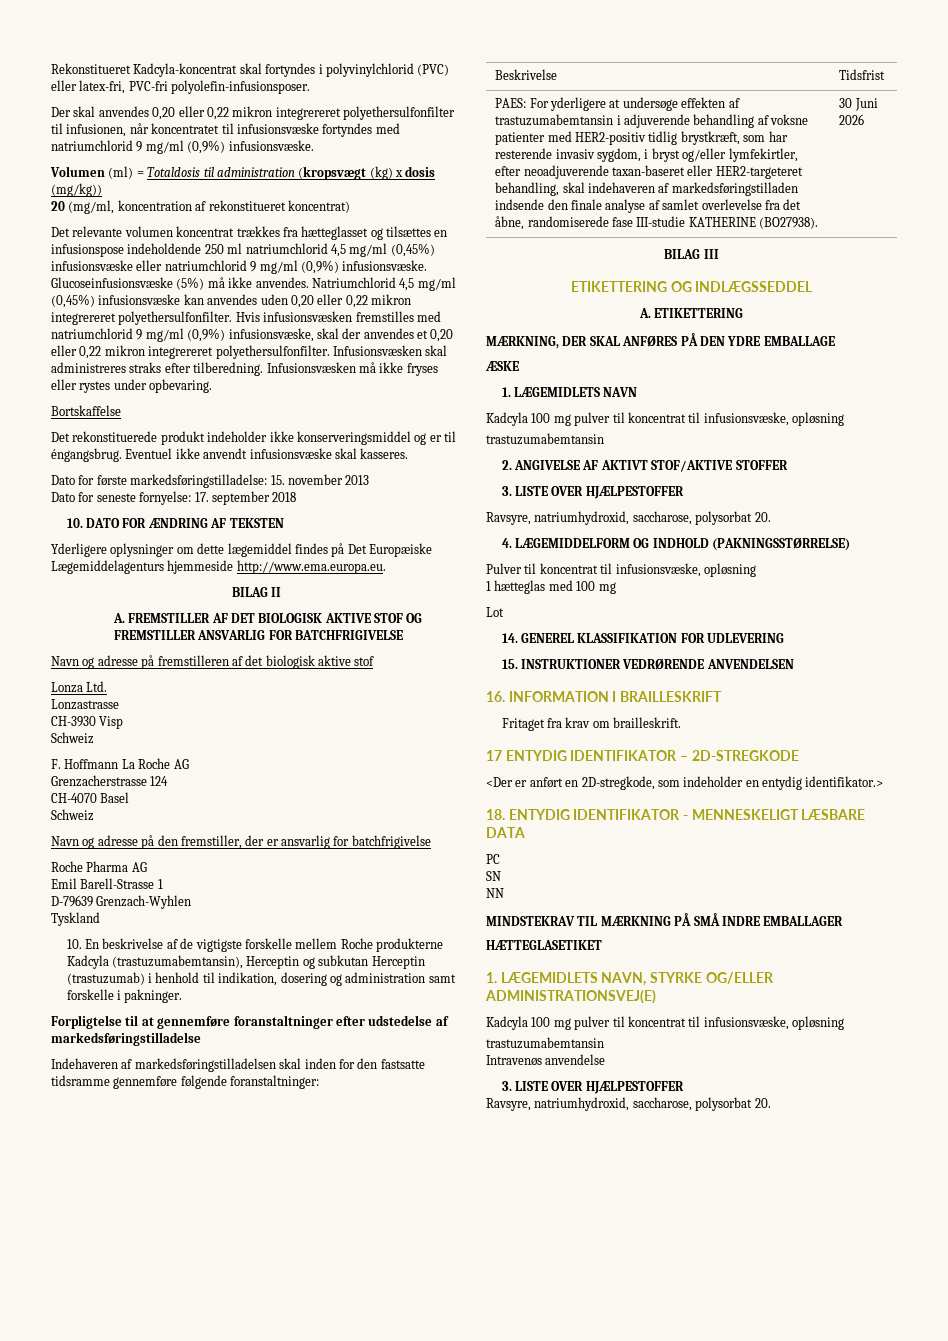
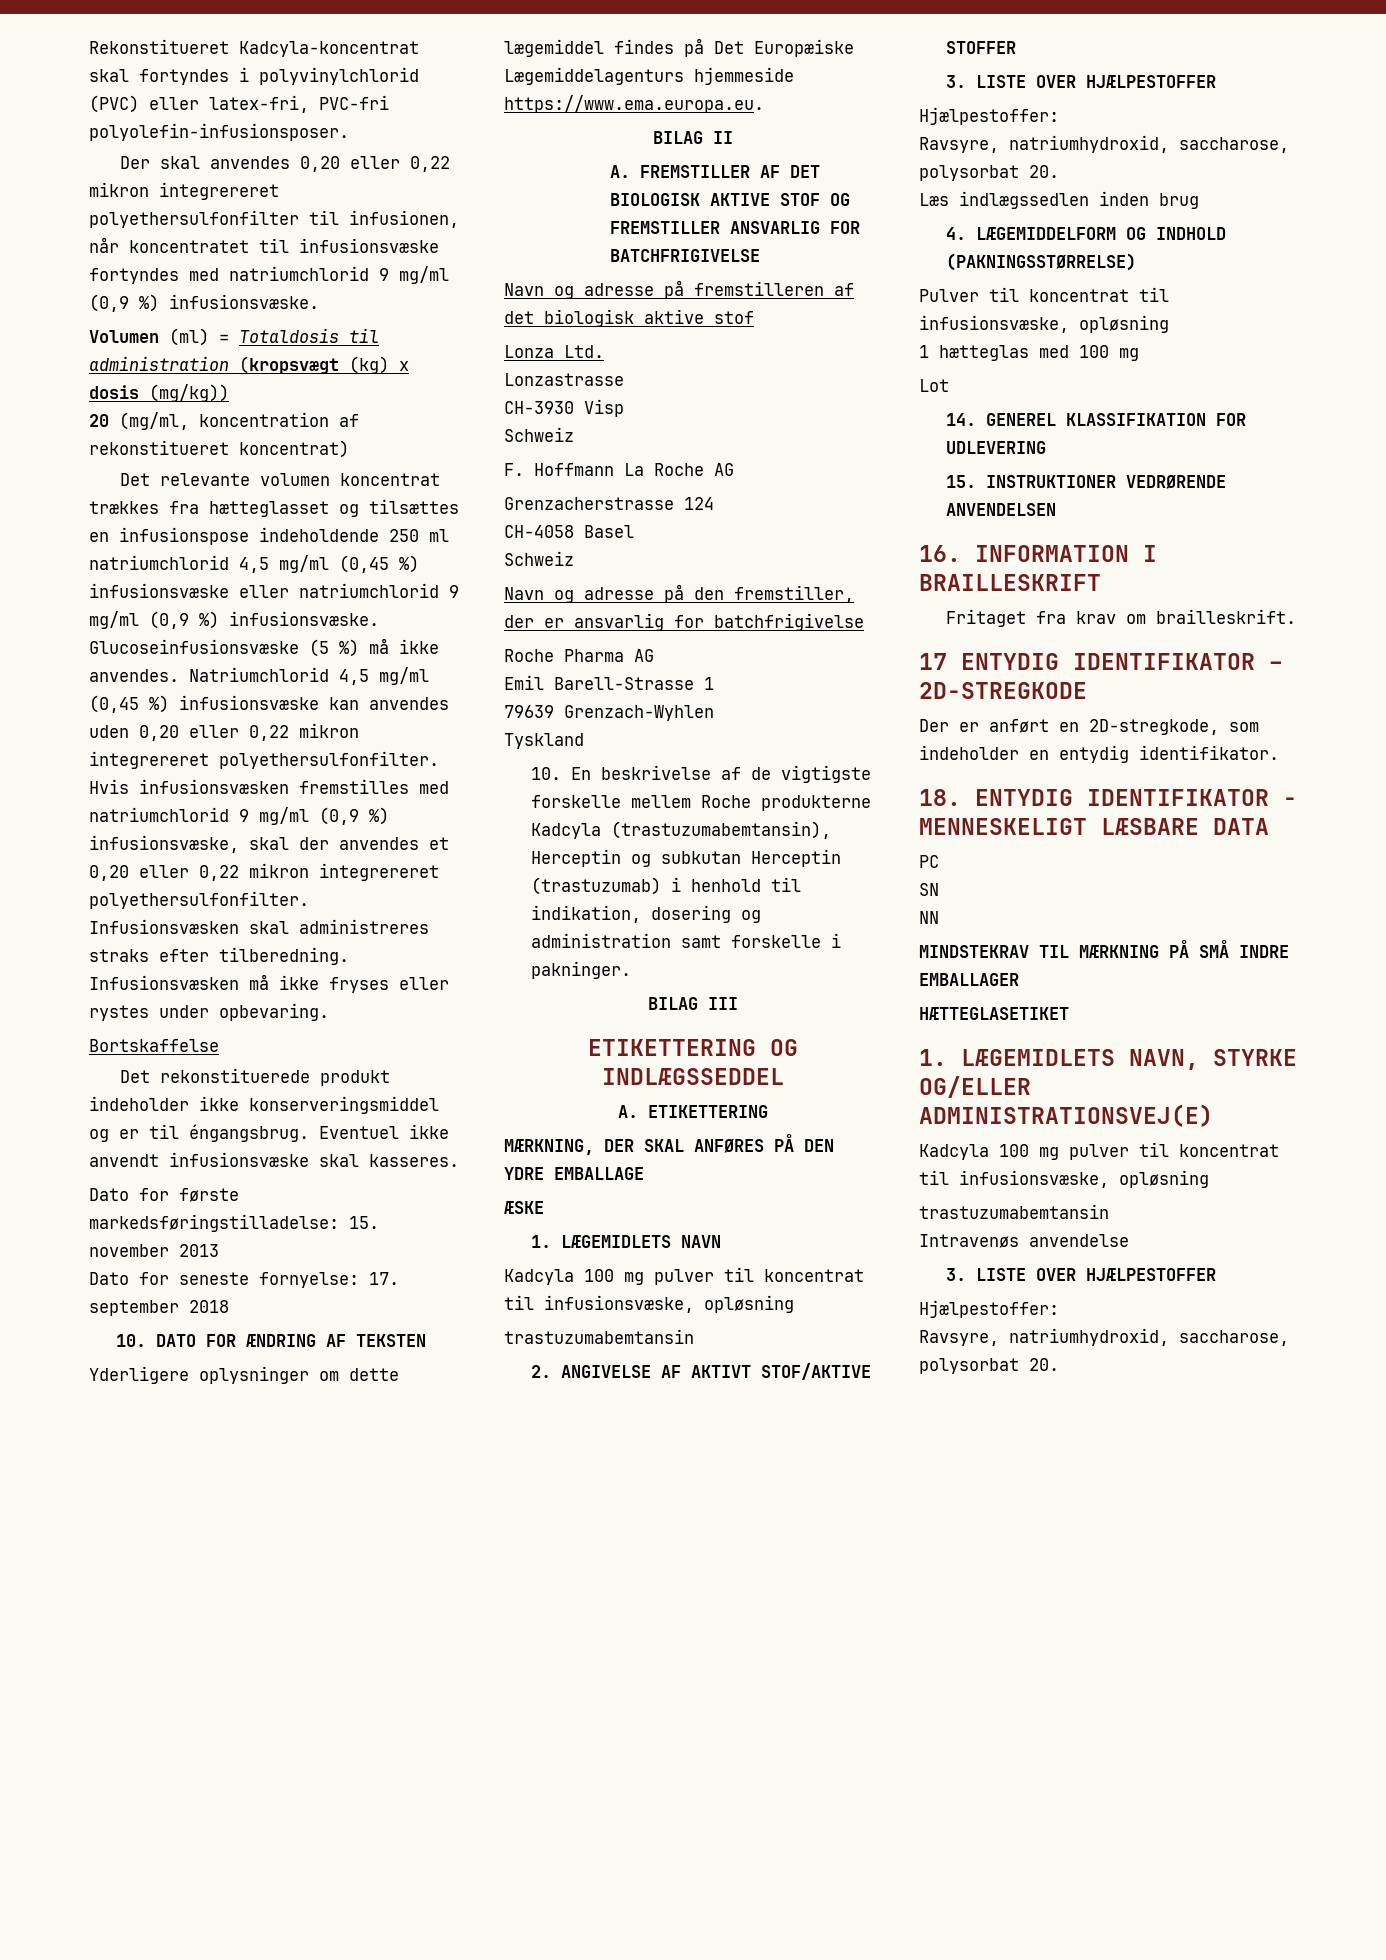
- Der skal anvendes 0,20 eller 0,22 mikron integrereret polyethersulfonfilter til infusionen, når koncentratet til infusionsvæske fortyndes med natriumchlorid 9 mg/ml (0,9%) infusionsvæske.
+ Der skal anvendes 0,20 eller 0,22 mikron integrereret polyethersulfonfilter til infusionen, når koncentratet til infusionsvæske fortyndes med natriumchlorid 9 mg/ml (0,9 %) infusionsvæske.
- Det relevante volumen koncentrat trækkes fra hætteglasset og tilsættes en infusionspose indeholdende 250 ml natriumchlorid 4,5 mg/ml (0,45%) infusionsvæske eller natriumchlorid 9 mg/ml (0,9%) infusionsvæske. Glucoseinfusionsvæske (5%) må ikke anvendes.
+ Det relevante volumen koncentrat trækkes fra hætteglasset og tilsættes en infusionspose indeholdende 250 ml natriumchlorid 4,5 mg/ml (0,45 %) infusionsvæske eller natriumchlorid 9 mg/ml (0,9 %) infusionsvæske. Glucoseinfusionsvæske (5 %) må ikke anvendes.
- Natriumchlorid 4,5 mg/ml (0,45%) infusionsvæske kan anvendes uden 0,20 eller 0,22 mikron integrereret polyethersulfonfilter.
+ Natriumchlorid 4,5 mg/ml (0,45 %) infusionsvæske kan anvendes uden 0,20 eller 0,22 mikron integrereret polyethersulfonfilter.
- Hvis infusionsvæsken fremstilles med natriumchlorid 9 mg/ml (0,9%) infusionsvæske, skal der anvendes et 0,20 eller 0,22 mikron integrereret polyethersulfonfilter.
+ Hvis infusionsvæsken fremstilles med natriumchlorid 9 mg/ml (0,9 %) infusionsvæske, skal der anvendes et 0,20 eller 0,22 mikron integrereret polyethersulfonfilter.
- Yderligere oplysninger om dette lægemiddel findes på Det Europæiske Lægemiddelagenturs hjemmeside http://www.ema.europa.eu.
+ Yderligere oplysninger om dette lægemiddel findes på Det Europæiske Lægemiddelagenturs hjemmeside https://www.ema.europa.eu.
- CH-4070 Basel
+ CH-4058 Basel
- D-79639 Grenzach-Wyhlen
+ 79639 Grenzach-Wyhlen
- Forpligtelse til at gennemføre foranstaltninger efter udstedelse af markedsføringstilladelse
- Indehaveren af markedsføringstilladelsen skal inden for den fastsatte tidsramme gennemføre følgende foranstaltninger:
- Beskrivelse | Tidsfrist
- PAES: For yderligere at undersøge effekten af trastuzumabemtansin i adjuverende behandling af voksne patienter med HER2-positiv tidlig brystkræft, som har resterende invasiv sygdom, i bryst og/eller lymfekirtler, efter neoadjuverende taxan-baseret eller HER2-targeteret behandling, skal indehaveren af markedsføringstilladen indsende den finale analyse af samlet overlevelse fra det åbne, randomiserede fase III-studie KATHERINE (BO27938). | 30 Juni 2026
  2. ANGIVELSE AF AKTIVT STOF/AKTIVE STOFFER
  3. LISTE OVER HJÆLPESTOFFER
+ Hjælpestoffer:
  Ravsyre, natriumhydroxid, saccharose, polysorbat 20.
+ Læs indlægssedlen inden brug
- <Der er anført en 2D-stregkode, som indeholder en entydig identifikator.>
+ Der er anført en 2D-stregkode, som indeholder en entydig identifikator.
  Intravenøs anvendelse
  3. LISTE OVER HJÆLPESTOFFER
+ Hjælpestoffer:

